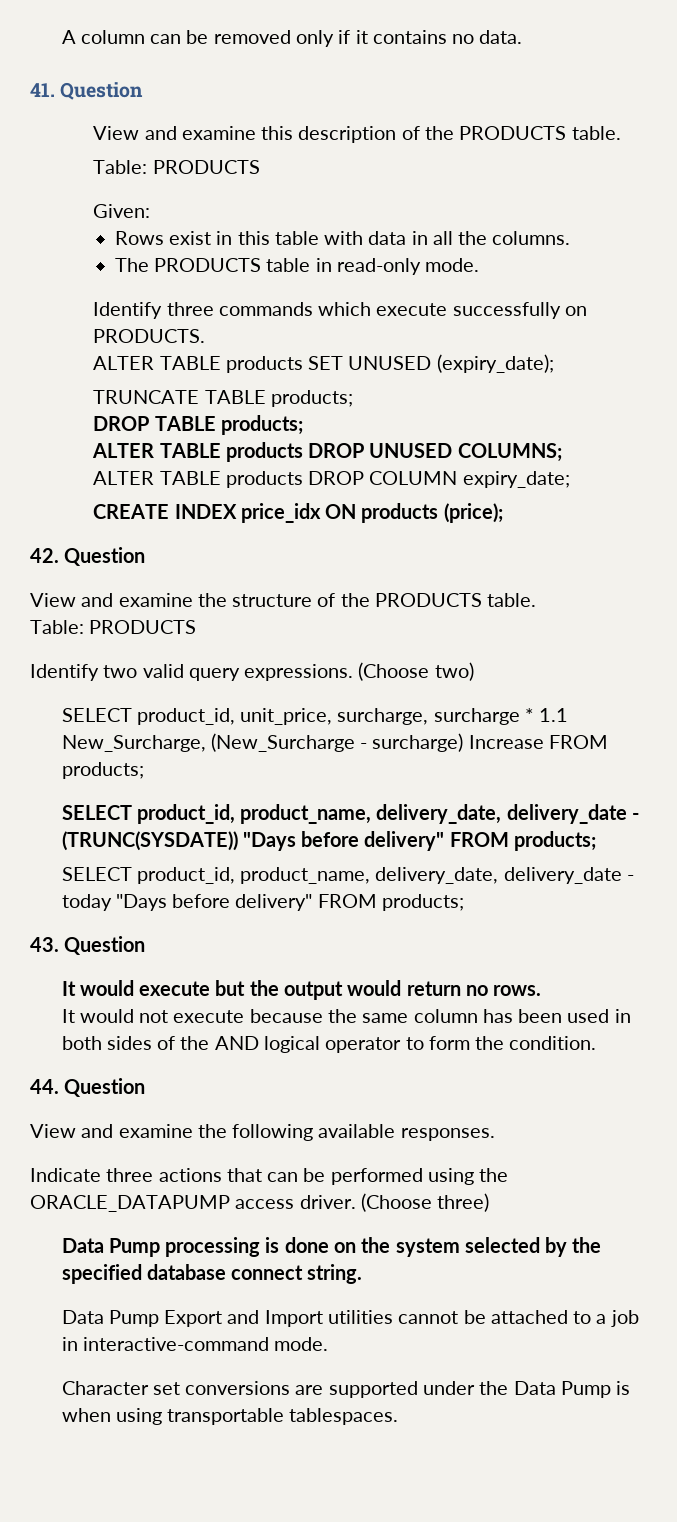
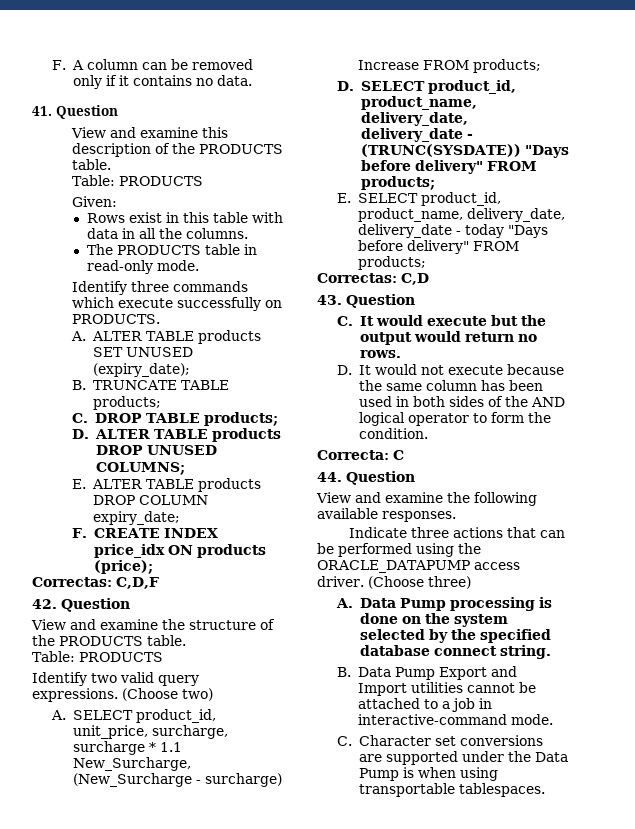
- A column can be removed only if it contains no data.
+ F. A column can be removed only if it contains no data.
- ALTER TABLE products SET UNUSED (expiry_date);
+ A. ALTER TABLE products SET UNUSED (expiry_date);
- TRUNCATE TABLE products;
+ B. TRUNCATE TABLE products;
- DROP TABLE products;
+ C. DROP TABLE products;
- ALTER TABLE products DROP UNUSED COLUMNS;
+ D. ALTER TABLE products DROP UNUSED COLUMNS;
- ALTER TABLE products DROP COLUMN expiry_date;
+ E. ALTER TABLE products DROP COLUMN expiry_date;
- CREATE INDEX price_idx ON products (price);
+ F. CREATE INDEX price_idx ON products (price);
+ Correctas: C,D,F
- SELECT product_id, unit_price, surcharge, surcharge * 1.1 New_Surcharge, (New_Surcharge - surcharge) Increase FROM products;
+ A. SELECT product_id, unit_price, surcharge, surcharge * 1.1 New_Surcharge, (New_Surcharge - surcharge) Increase FROM products;
- SELECT product_id, product_name, delivery_date, delivery_date - (TRUNC(SYSDATE)) "Days before delivery" FROM products;
+ D. SELECT product_id, product_name, delivery_date, delivery_date - (TRUNC(SYSDATE)) "Days before delivery" FROM products;
- SELECT product_id, product_name, delivery_date, delivery_date - today "Days before delivery" FROM products;
+ E. SELECT product_id, product_name, delivery_date, delivery_date - today "Days before delivery" FROM products;
+ Correctas: C,D
- It would execute but the output would return no rows.
+ C. It would execute but the output would return no rows.
- It would not execute because the same column has been used in both sides of the AND logical operator to form the condition.
+ D. It would not execute because the same column has been used in both sides of the AND logical operator to form the condition.
+ Correcta: C
- Data Pump processing is done on the system selected by the specified database connect string.
+ A. Data Pump processing is done on the system selected by the specified database connect string.
- Data Pump Export and Import utilities cannot be attached to a job in interactive-command mode.
+ B. Data Pump Export and Import utilities cannot be attached to a job in interactive-command mode.
- Character set conversions are supported under the Data Pump is when using transportable tablespaces.
+ C. Character set conversions are supported under the Data Pump is when using transportable tablespaces.

